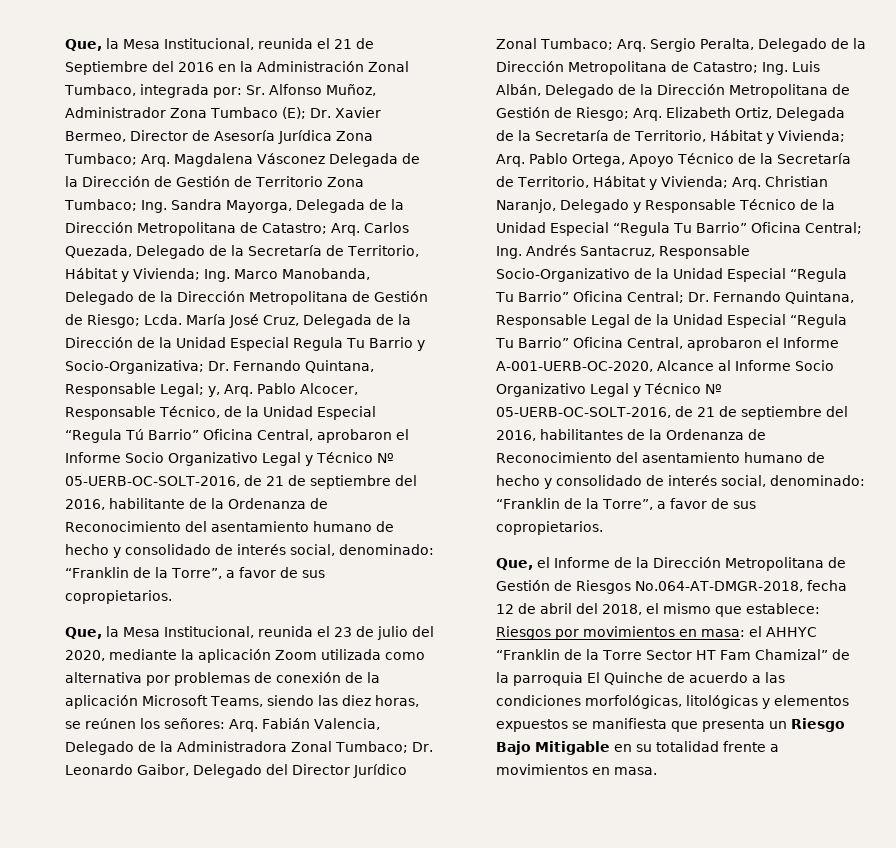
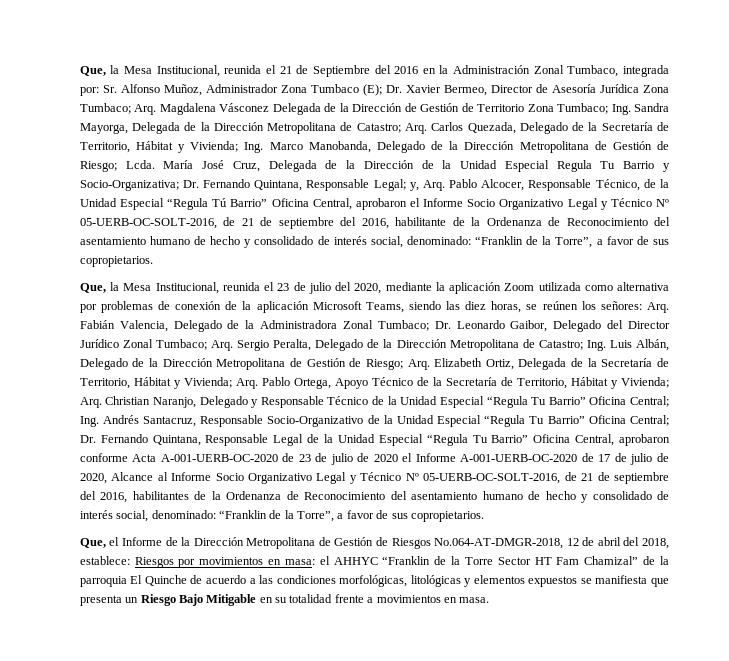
- Dr. Fernando Quintana, Responsable Legal de la Unidad Especial “Regula Tu Barrio” Oficina Central, aprobaron el Informe A-001-UERB-OC-2020, Alcance al Informe Socio Organizativo Legal y Técnico Nº 05-UERB-OC-SOLT-2016, de 21 de septiembre del 2016, habilitantes de la Ordenanza de Reconocimiento del asentamiento humano de hecho y consolidado de interés social, denominado:
+ Dr. Fernando Quintana, Responsable Legal de la Unidad Especial “Regula Tu Barrio” Oficina Central, aprobaron conforme Acta A-001-UERB-OC-2020 de 23 de julio de 2020 el Informe A-001-UERB-OC-2020 de 17 de julio de 2020, Alcance al Informe Socio Organizativo Legal y Técnico Nº 05-UERB-OC-SOLT-2016, de 21 de septiembre del 2016, habilitantes de la Ordenanza de Reconocimiento del asentamiento humano de hecho y consolidado de interés social, denominado:
- Que, el Informe de la Dirección Metropolitana de Gestión de Riesgos No.064-AT-DMGR-2018, fecha 12 de abril del 2018, el mismo que establece:
+ Que, el Informe de la Dirección Metropolitana de Gestión de Riesgos No.064-AT-DMGR-2018, 12 de abril del 2018, establece:

